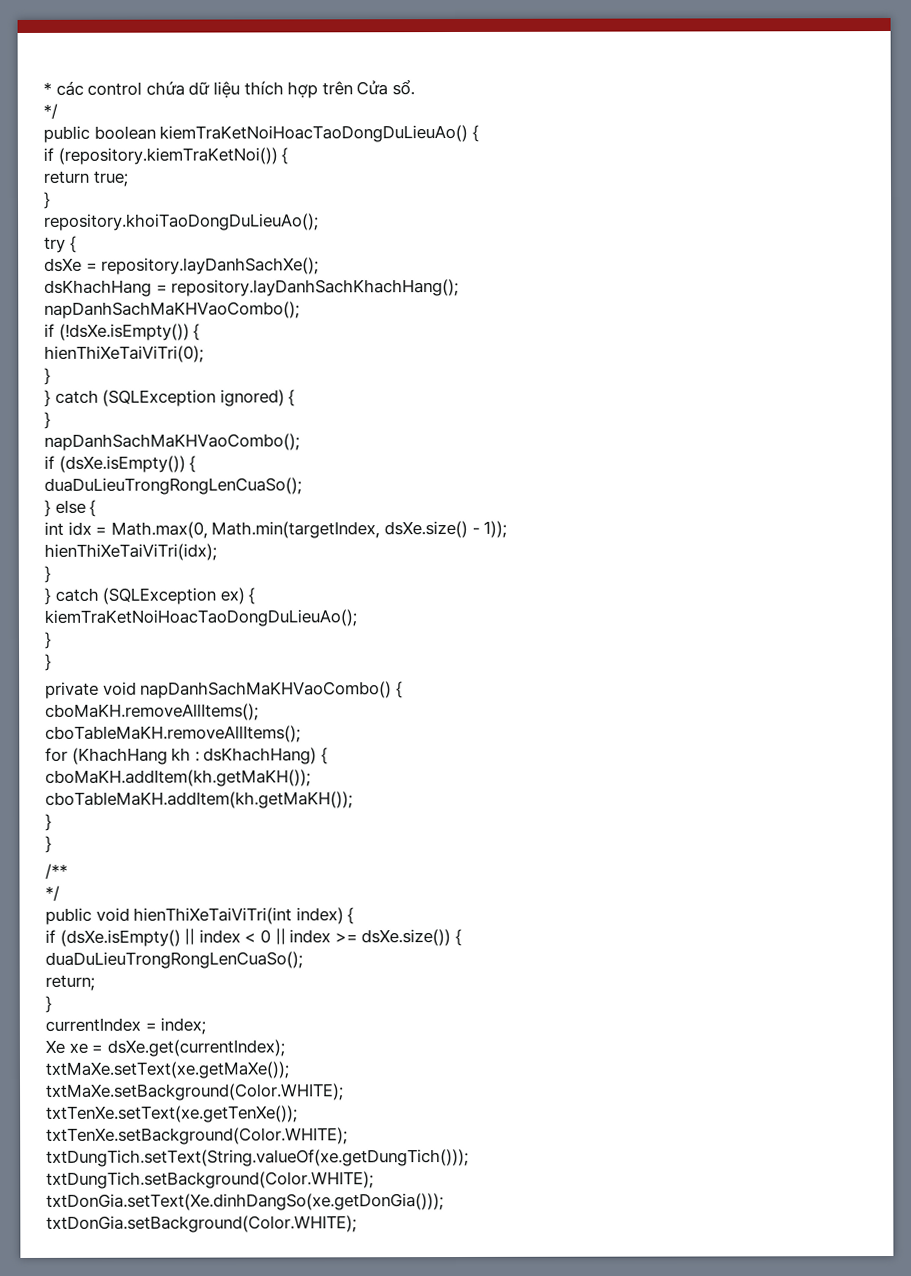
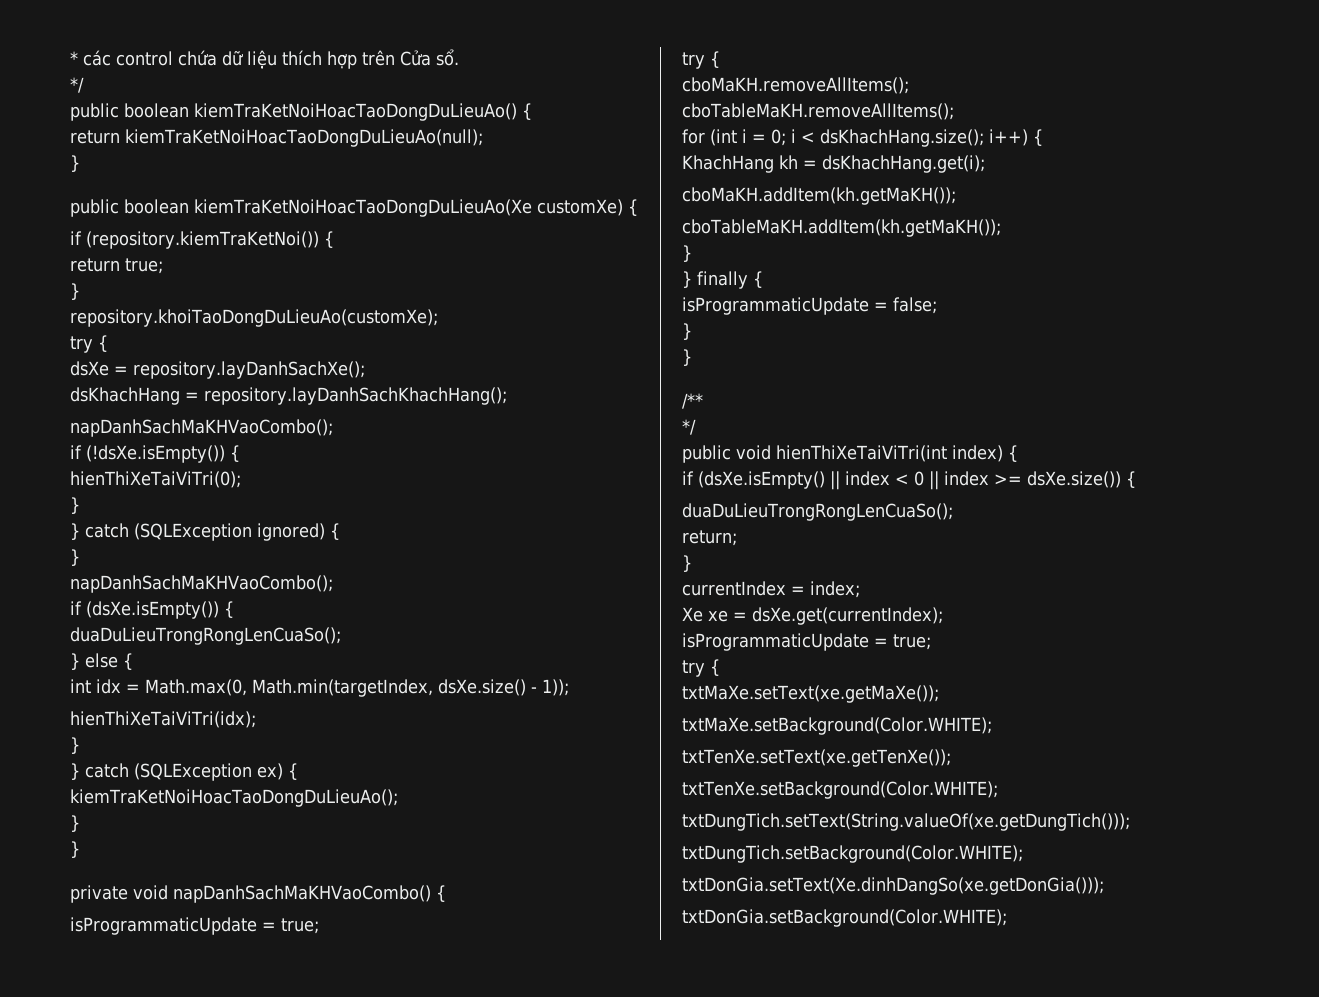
+ return kiemTraKetNoiHoacTaoDongDuLieuAo(null);
+ }
+ public boolean kiemTraKetNoiHoacTaoDongDuLieuAo(Xe customXe) {
- repository.khoiTaoDongDuLieuAo();
+ repository.khoiTaoDongDuLieuAo(customXe);
  private void napDanhSachMaKHVaoCombo() {
+ isProgrammaticUpdate = true;
+ try {
  cboMaKH.removeAllItems();
  cboTableMaKH.removeAllItems();
- for (KhachHang kh : dsKhachHang) {
+ for (int i = 0; i < dsKhachHang.size(); i++) {
+ KhachHang kh = dsKhachHang.get(i);
  cboMaKH.addItem(kh.getMaKH());
  cboTableMaKH.addItem(kh.getMaKH());
+ }
+ } finally {
+ isProgrammaticUpdate = false;
  Xe xe = dsXe.get(currentIndex);
+ isProgrammaticUpdate = true;
+ try {

